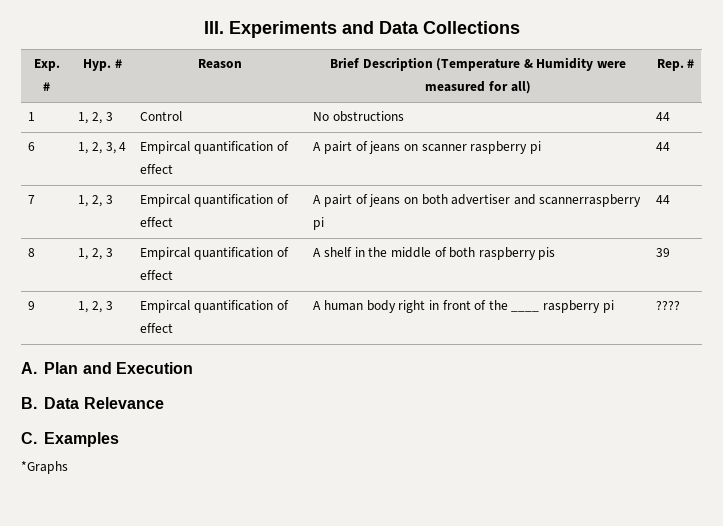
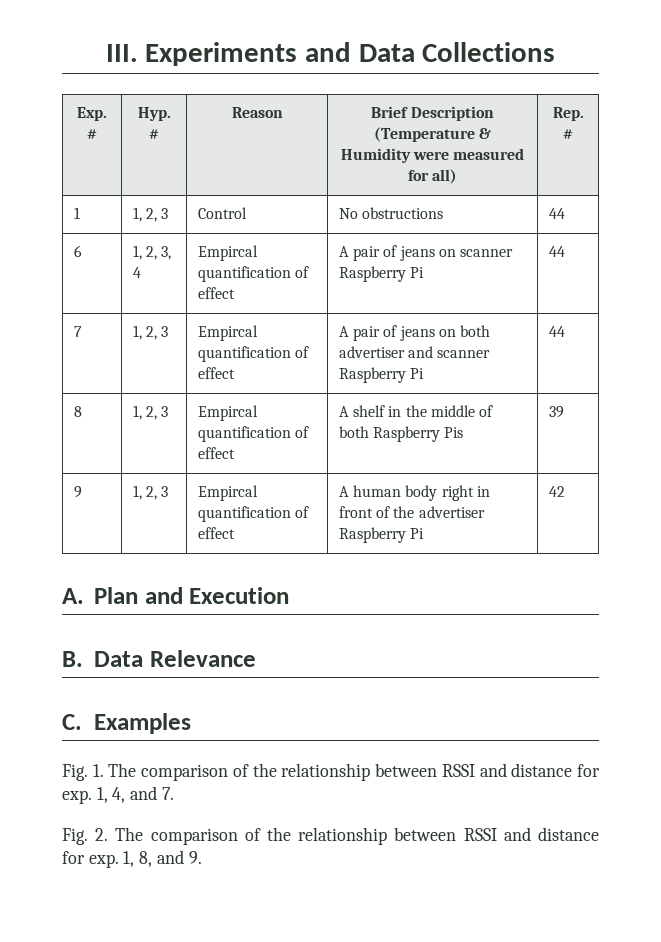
- 6 | 1, 2, 3, 4 | Empircal quantification of effect | A pairt of jeans on scanner raspberry pi | 44
+ 6 | 1, 2, 3, 4 | Empircal quantification of effect | A pair of jeans on scanner Raspberry Pi | 44
- 7 | 1, 2, 3 | Empircal quantification of effect | A pairt of jeans on both advertiser and scannerraspberry pi | 44
+ 7 | 1, 2, 3 | Empircal quantification of effect | A pair of jeans on both advertiser and scanner Raspberry Pi | 44
- 8 | 1, 2, 3 | Empircal quantification of effect | A shelf in the middle of both raspberry pis | 39
+ 8 | 1, 2, 3 | Empircal quantification of effect | A shelf in the middle of both Raspberry Pis | 39
- 9 | 1, 2, 3 | Empircal quantification of effect | A human body right in front of the ____ raspberry pi | ????
+ 9 | 1, 2, 3 | Empircal quantification of effect | A human body right in front of the advertiser Raspberry Pi | 42
- *Graphs
+ Fig. 1. The comparison of the relationship between RSSI and distance for exp. 1, 4, and 7.
+ Fig. 2. The comparison of the relationship between RSSI and distance for exp. 1, 8, and 9.

